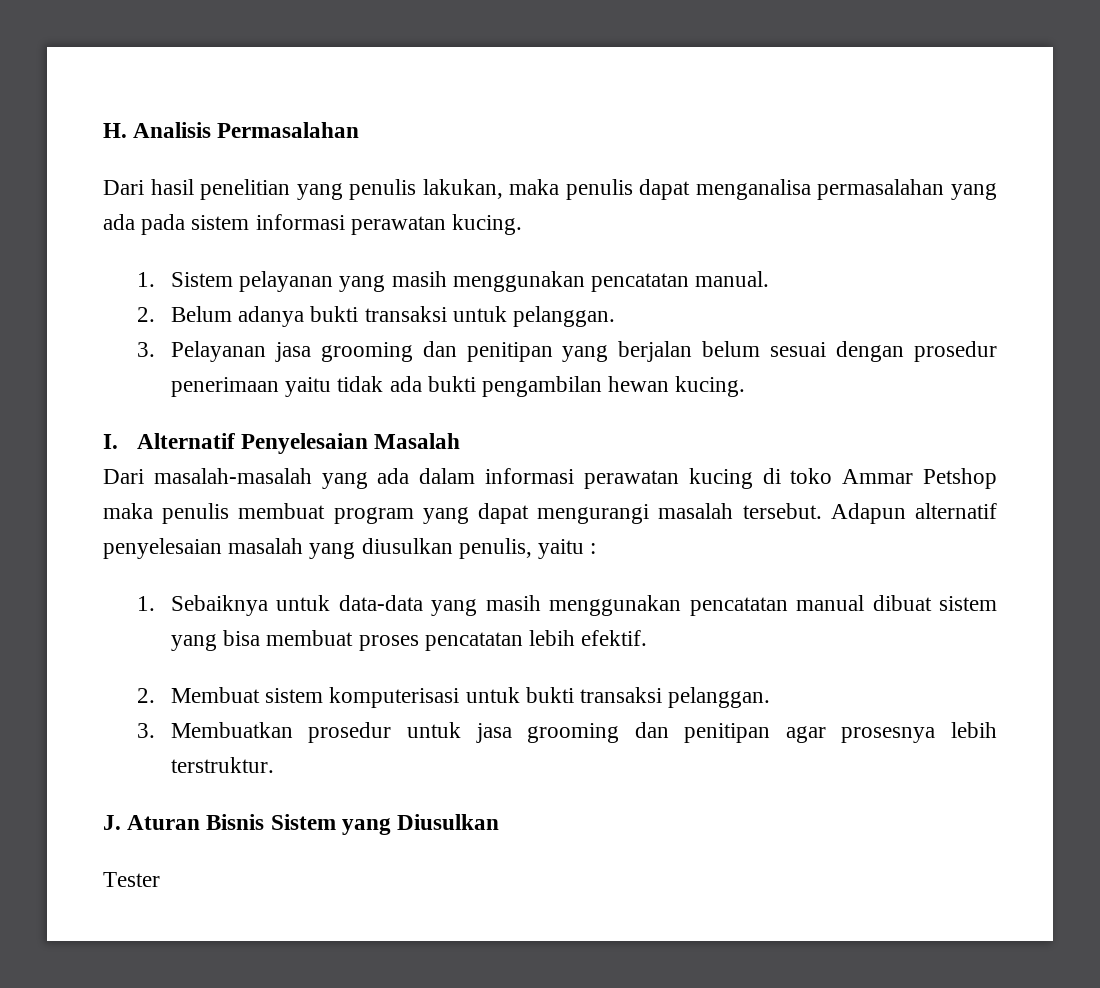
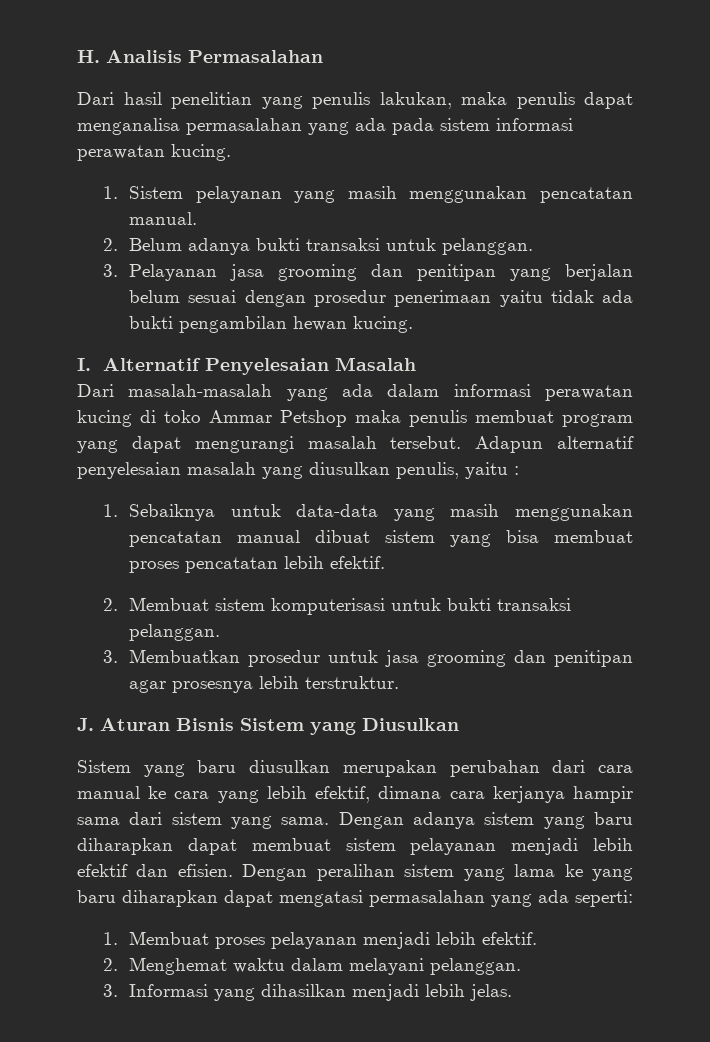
- Tester
+ Sistem yang baru diusulkan merupakan perubahan dari cara manual ke cara yang lebih efektif, dimana cara kerjanya hampir sama dari sistem yang sama. Dengan adanya sistem yang baru diharapkan dapat membuat sistem pelayanan menjadi lebih efektif dan efisien. Dengan peralihan sistem yang lama ke yang baru diharapkan dapat mengatasi permasalahan yang ada seperti:
+ 1. Membuat proses pelayanan menjadi lebih efektif.
+ 2. Menghemat waktu dalam melayani pelanggan.
+ 3. Informasi yang dihasilkan menjadi lebih jelas.

